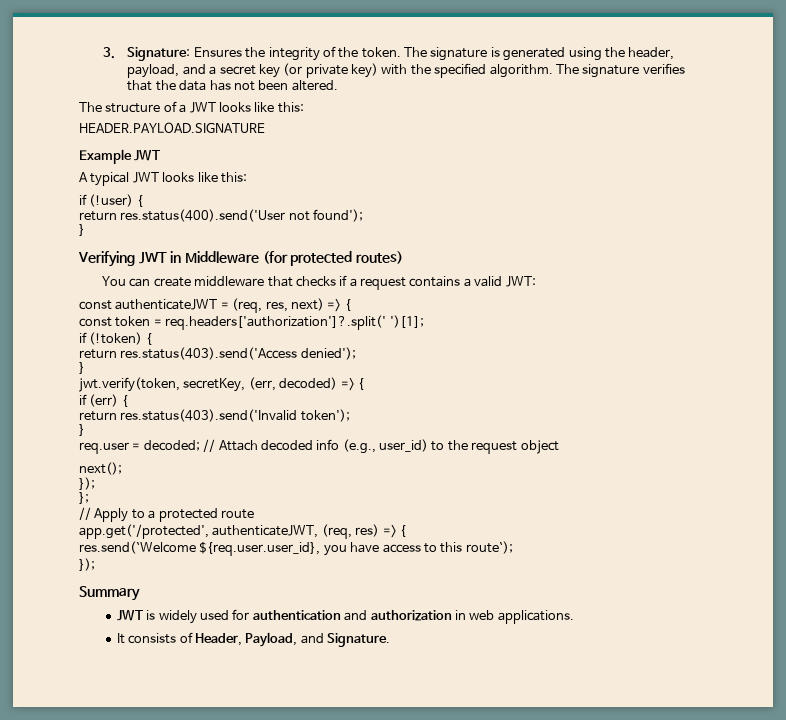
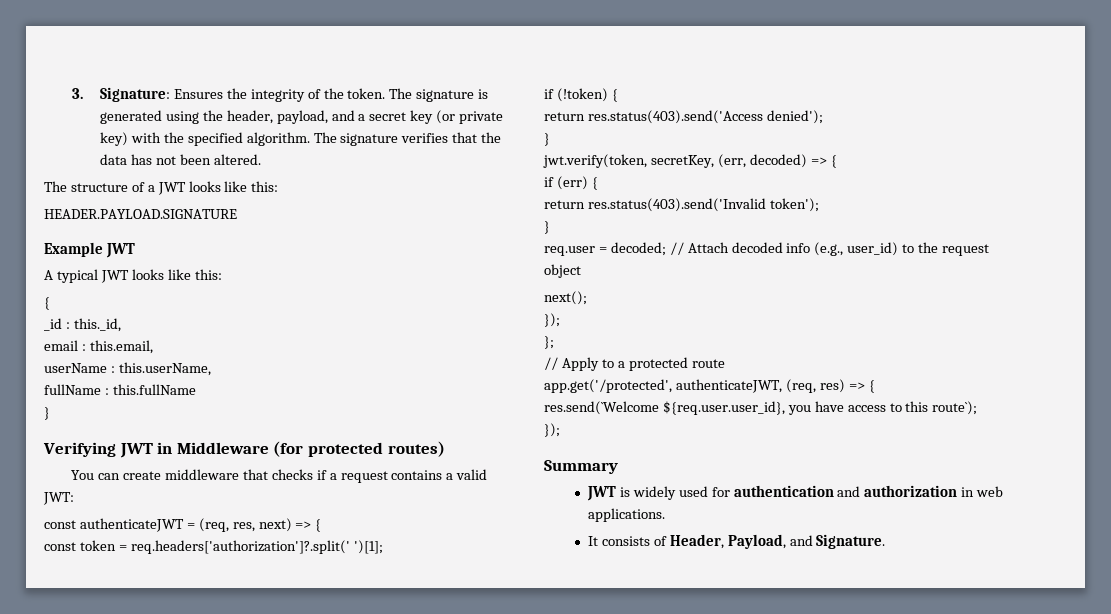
  A typical JWT looks like this:
- if (!user) {
- return res.status(400).send('User not found');
+ {
+ _id : this._id,
+ email : this.email,
+ userName : this.userName,
+ fullName : this.fullName

